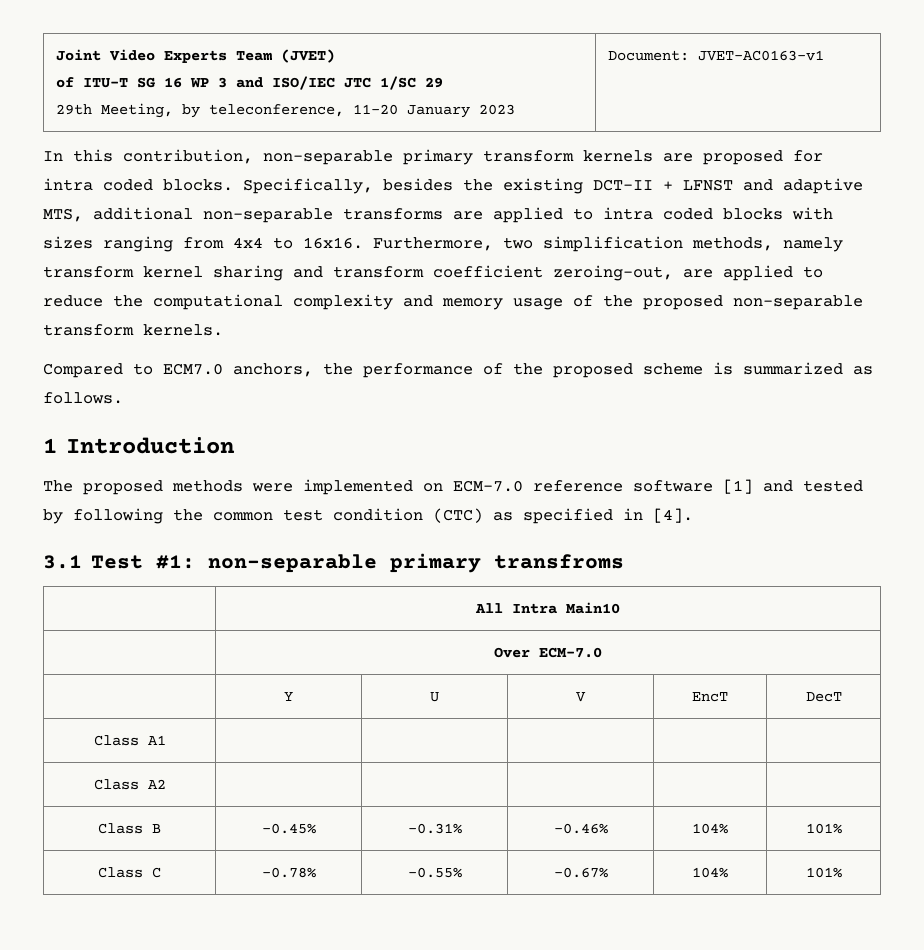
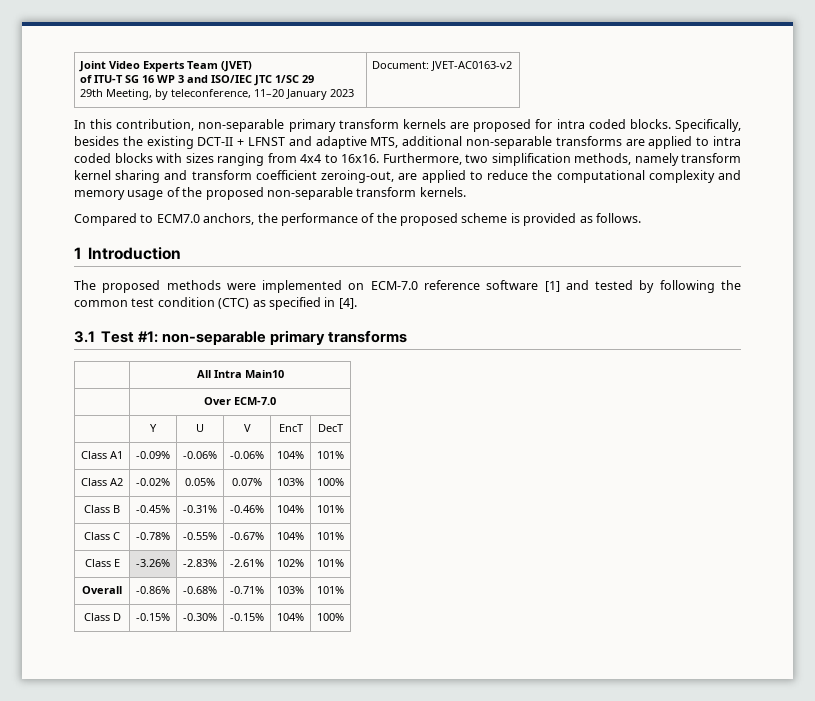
  Joint Video Experts Team (JVET)
  of ITU-T SG 16 WP 3 and ISO/IEC JTC 1/SC 29
- 29th Meeting, by teleconference, 11–20 January 2023 | Document: JVET-AC0163-v1
+ 29th Meeting, by teleconference, 11–20 January 2023 | Document: JVET-AC0163-v2
- Compared to ECM7.0 anchors, the performance of the proposed scheme is summarized as follows.
+ Compared to ECM7.0 anchors, the performance of the proposed scheme is provided as follows.
- 3.1 Test #1: non-separable primary transfroms
+ 3.1 Test #1: non-separable primary transforms
- Class A1 | | | | |
- Class A2 | | | | |
+ Class A1 | -0.09% | -0.06% | -0.06% | 104% | 101%
+ Class A2 | -0.02% | 0.05% | 0.07% | 103% | 100%
+ Class E | -3.26% | -2.83% | -2.61% | 102% | 101%
+ Overall | -0.86% | -0.68% | -0.71% | 103% | 101%
+ Class D | -0.15% | -0.30% | -0.15% | 104% | 100%

